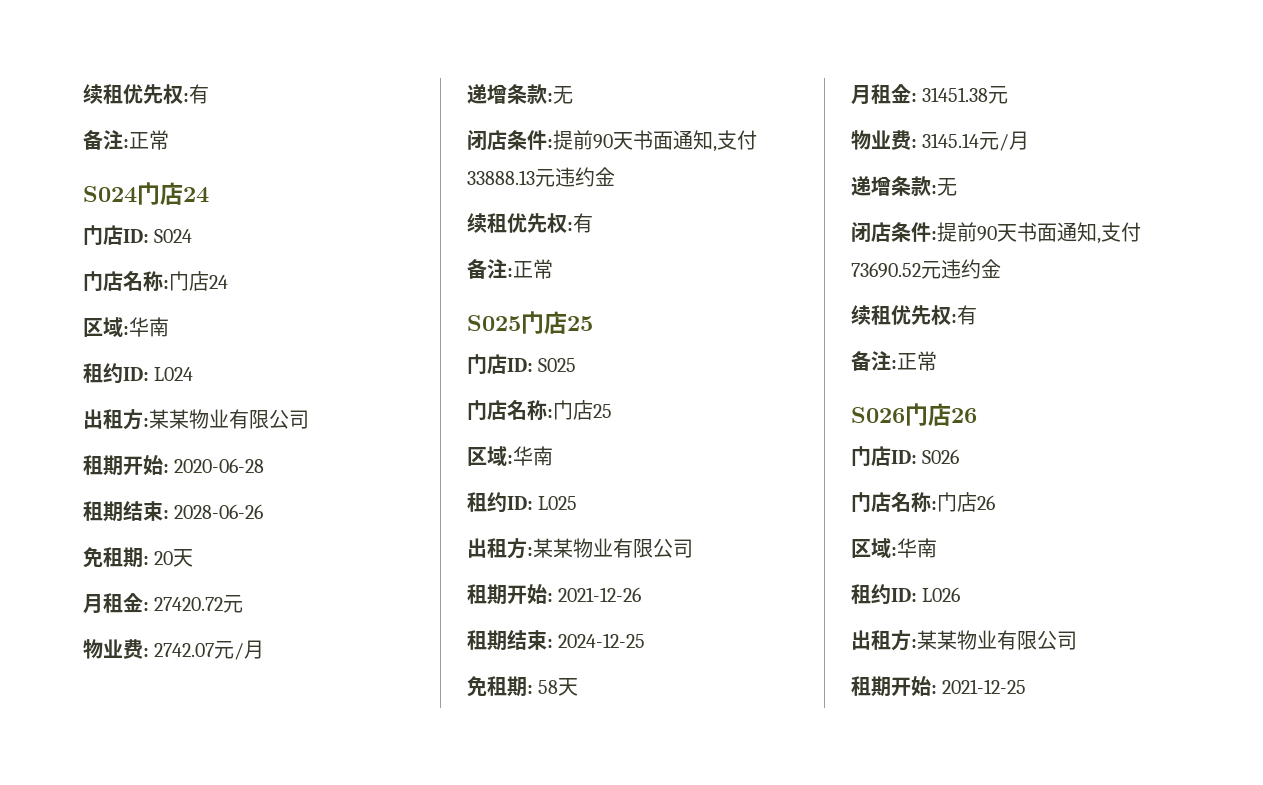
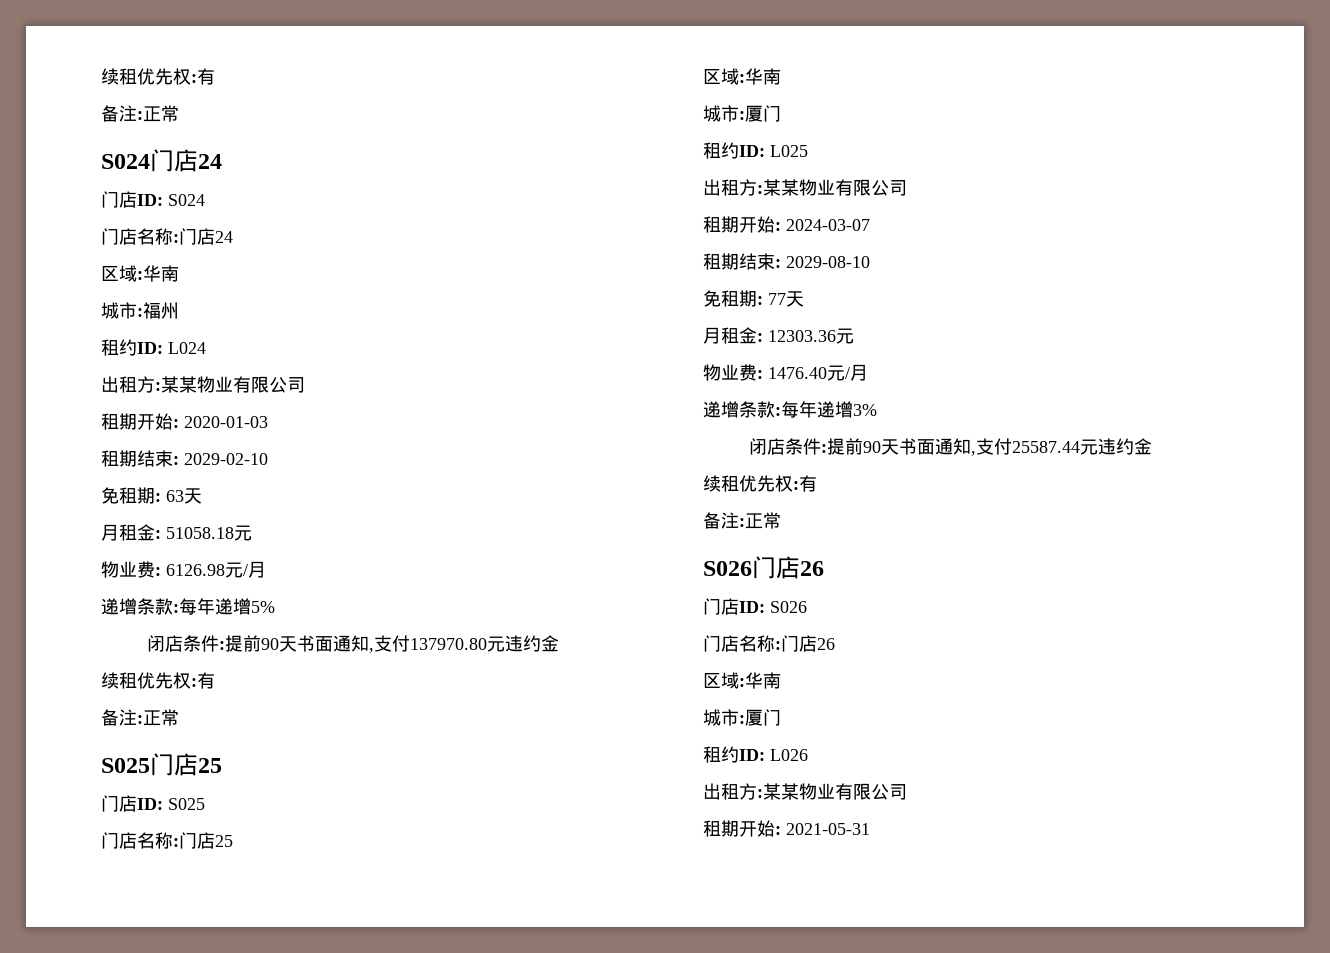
+ 城市:福州
- 租期开始: 2020-06-28
- 租期结束: 2028-06-26
- 免租期: 20天
- 月租金: 27420.72元
- 物业费: 2742.07元/月
- 递增条款:无
+ 租期开始: 2020-01-03
+ 租期结束: 2029-02-10
+ 免租期: 63天
+ 月租金: 51058.18元
+ 物业费: 6126.98元/月
+ 递增条款:每年递增5%
- 闭店条件:提前90天书面通知,支付33888.13元违约金
+ 闭店条件:提前90天书面通知,支付137970.80元违约金
  门店名称:门店25
  区域:华南
+ 城市:厦门
- 租期开始: 2021-12-26
- 租期结束: 2024-12-25
- 免租期: 58天
- 月租金: 31451.38元
- 物业费: 3145.14元/月
- 递增条款:无
+ 租期开始: 2024-03-07
+ 租期结束: 2029-08-10
+ 免租期: 77天
+ 月租金: 12303.36元
+ 物业费: 1476.40元/月
+ 递增条款:每年递增3%
- 闭店条件:提前90天书面通知,支付73690.52元违约金
+ 闭店条件:提前90天书面通知,支付25587.44元违约金
  门店名称:门店26
  区域:华南
+ 城市:厦门
- 租期开始: 2021-12-25
+ 租期开始: 2021-05-31

